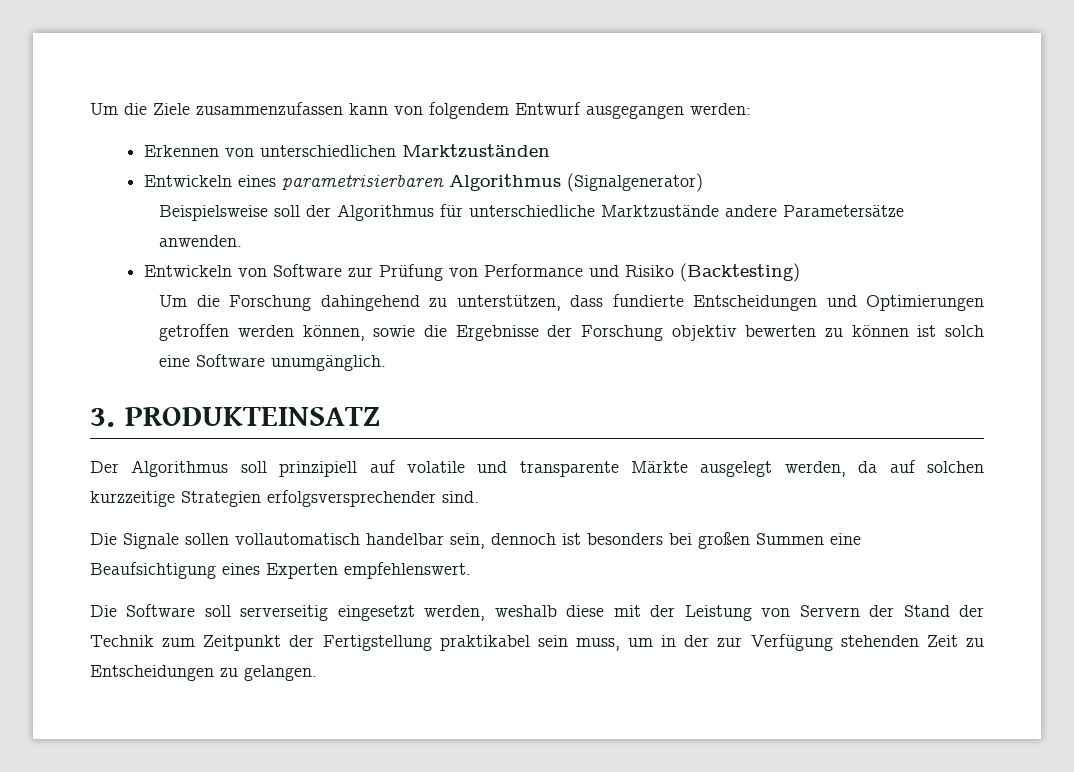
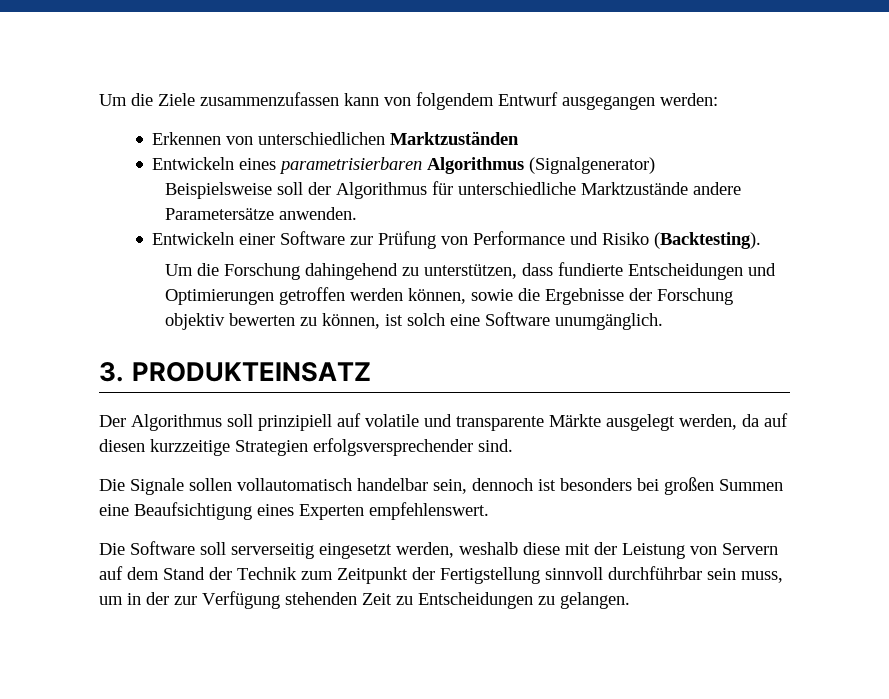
- Entwickeln von Software zur Prüfung von Performance und Risiko (Backtesting)
+ Entwickeln einer Software zur Prüfung von Performance und Risiko (Backtesting).
- Um die Forschung dahingehend zu unterstützen, dass fundierte Entscheidungen und Optimierungen getroffen werden können, sowie die Ergebnisse der Forschung objektiv bewerten zu können ist solch eine Software unumgänglich.
+ Um die Forschung dahingehend zu unterstützen, dass fundierte Entscheidungen und Optimierungen getroffen werden können, sowie die Ergebnisse der Forschung objektiv bewerten zu können, ist solch eine Software unumgänglich.
- Der Algorithmus soll prinzipiell auf volatile und transparente Märkte ausgelegt werden, da auf solchen kurzzeitige Strategien erfolgsversprechender sind.
+ Der Algorithmus soll prinzipiell auf volatile und transparente Märkte ausgelegt werden, da auf diesen kurzzeitige Strategien erfolgsversprechender sind.
- Die Software soll serverseitig eingesetzt werden, weshalb diese mit der Leistung von Servern der Stand der Technik zum Zeitpunkt der Fertigstellung praktikabel sein muss, um in der zur Verfügung stehenden Zeit zu Entscheidungen zu gelangen.
+ Die Software soll serverseitig eingesetzt werden, weshalb diese mit der Leistung von Servern auf dem Stand der Technik zum Zeitpunkt der Fertigstellung sinnvoll durchführbar sein muss, um in der zur Verfügung stehenden Zeit zu Entscheidungen zu gelangen.

